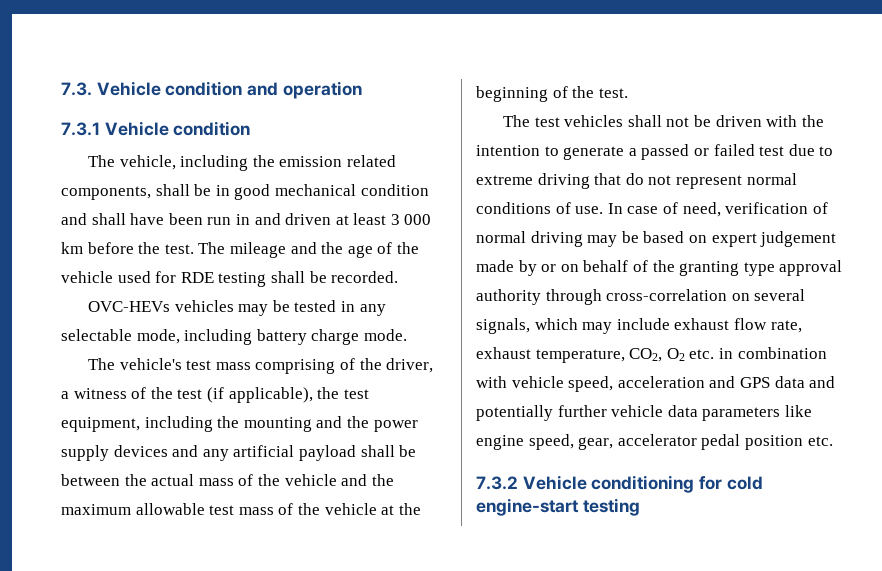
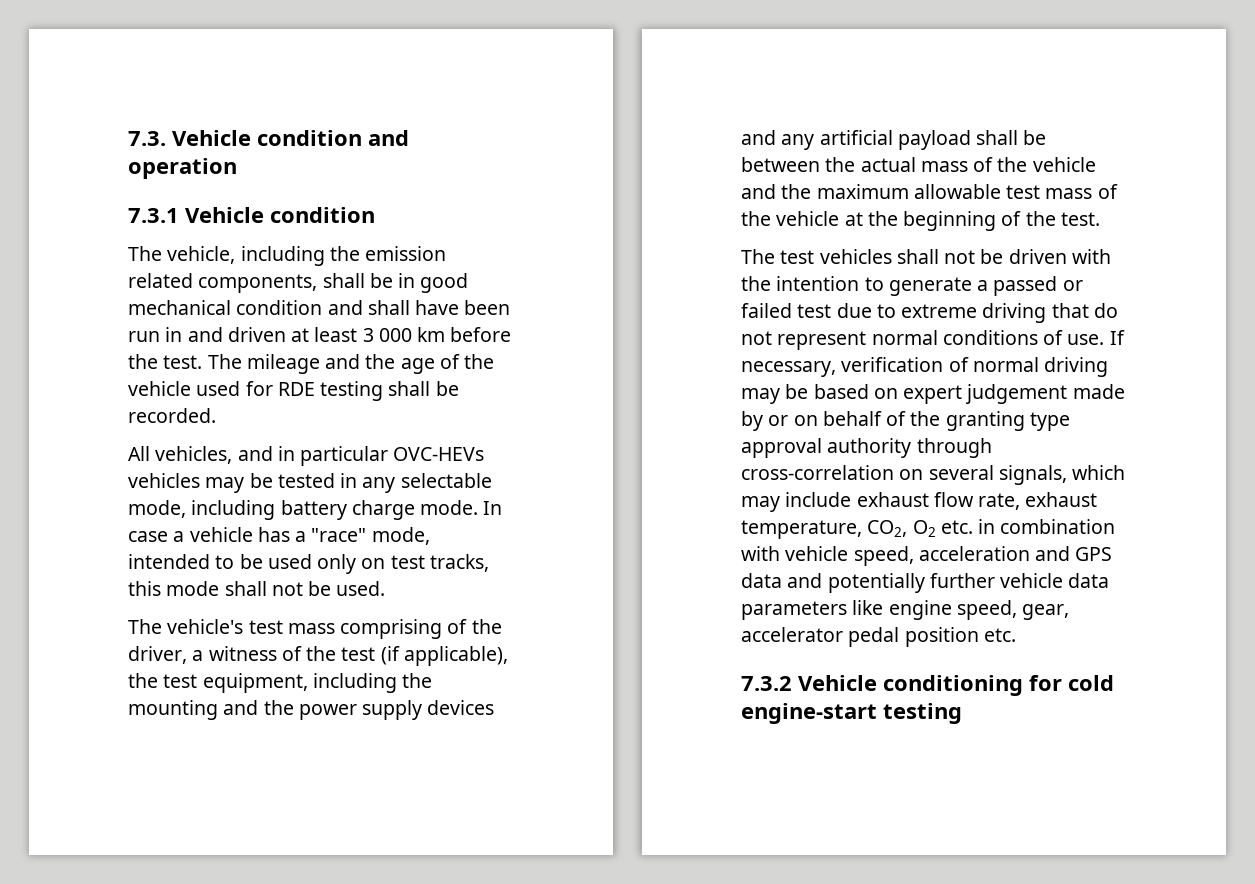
- OVC-HEVs vehicles may be tested in any selectable mode, including battery charge mode.
+ All vehicles, and in particular OVC-HEVs vehicles may be tested in any selectable mode, including battery charge mode. In case a vehicle has a "race" mode, intended to be used only on test tracks, this mode shall not be used.
- In case of need, verification of normal driving may be based on expert judgement made by or on behalf of the granting type approval authority through cross-correlation on several signals, which may include exhaust flow rate, exhaust temperature, CO2, O2 etc. in combination with vehicle speed, acceleration and GPS data and potentially further vehicle data parameters like engine speed, gear, accelerator pedal position etc.
+ If necessary, verification of normal driving may be based on expert judgement made by or on behalf of the granting type approval authority through cross-correlation on several signals, which may include exhaust flow rate, exhaust temperature, CO2, O2 etc. in combination with vehicle speed, acceleration and GPS data and potentially further vehicle data parameters like engine speed, gear, accelerator pedal position etc.

